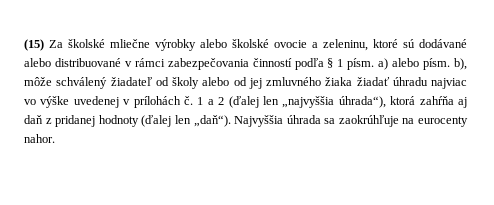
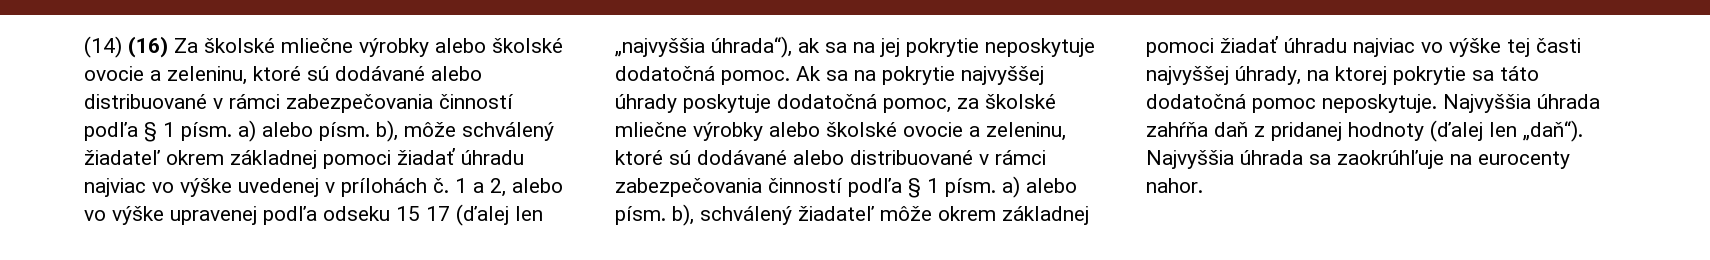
- (15) Za školské mliečne výrobky alebo školské ovocie a zeleninu, ktoré sú dodávané alebo distribuované v rámci zabezpečovania činností podľa § 1 písm. a) alebo písm. b), môže schválený žiadateľ od školy alebo od jej zmluvného žiaka žiadať úhradu najviac vo výške uvedenej v prílohách č.
+ (14) (16) Za školské mliečne výrobky alebo školské ovocie a zeleninu, ktoré sú dodávané alebo distribuované v rámci zabezpečovania činností podľa § 1 písm. a) alebo písm. b), môže schválený žiadateľ okrem základnej pomoci žiadať úhradu najviac vo výške uvedenej v prílohách č.
- 1 a 2 (ďalej len „najvyššia úhrada“), ktorá zahŕňa aj daň z pridanej hodnoty (ďalej len „daň“).
+ 1 a 2, alebo vo výške upravenej podľa odseku 15 17 (ďalej len „najvyššia úhrada“), ak sa na jej pokrytie neposkytuje dodatočná pomoc. Ak sa na pokrytie najvyššej úhrady poskytuje dodatočná pomoc, za školské mliečne výrobky alebo školské ovocie a zeleninu, ktoré sú dodávané alebo distribuované v rámci zabezpečovania činností podľa § 1 písm. a) alebo písm. b), schválený žiadateľ môže okrem základnej pomoci žiadať úhradu najviac vo výške tej časti najvyššej úhrady, na ktorej pokrytie sa táto dodatočná pomoc neposkytuje. Najvyššia úhrada zahŕňa daň z pridanej hodnoty (ďalej len „daň“).

